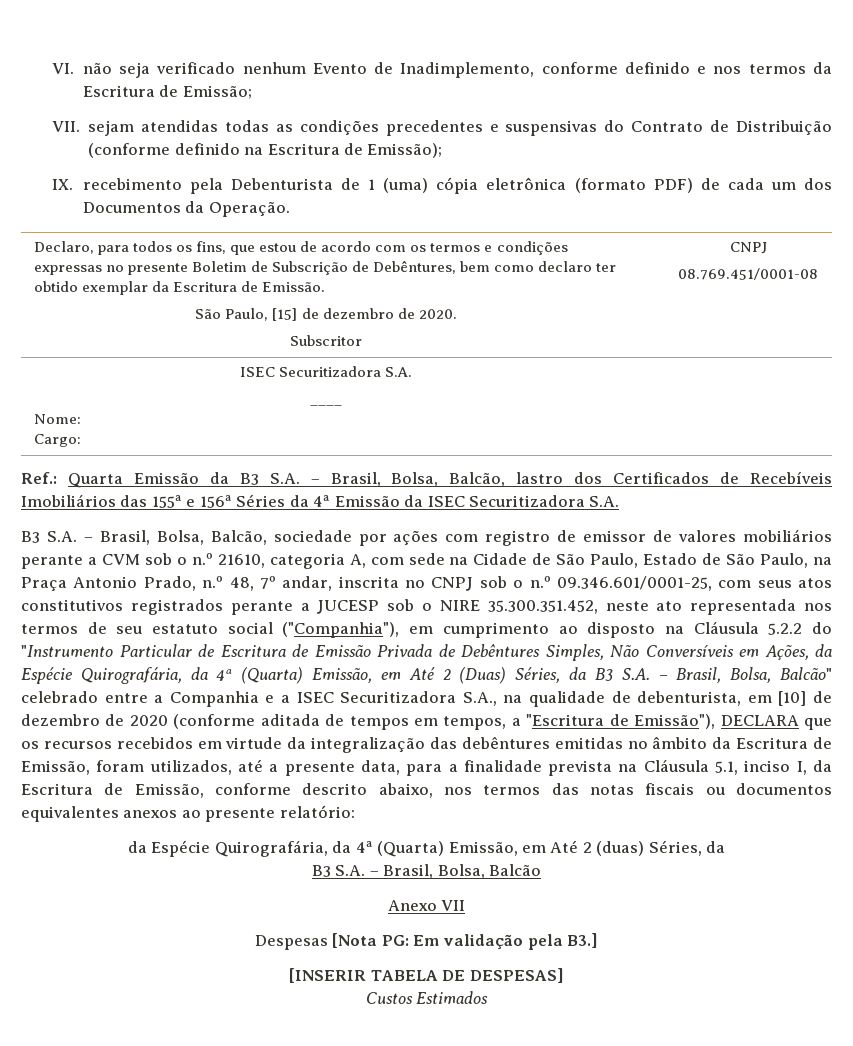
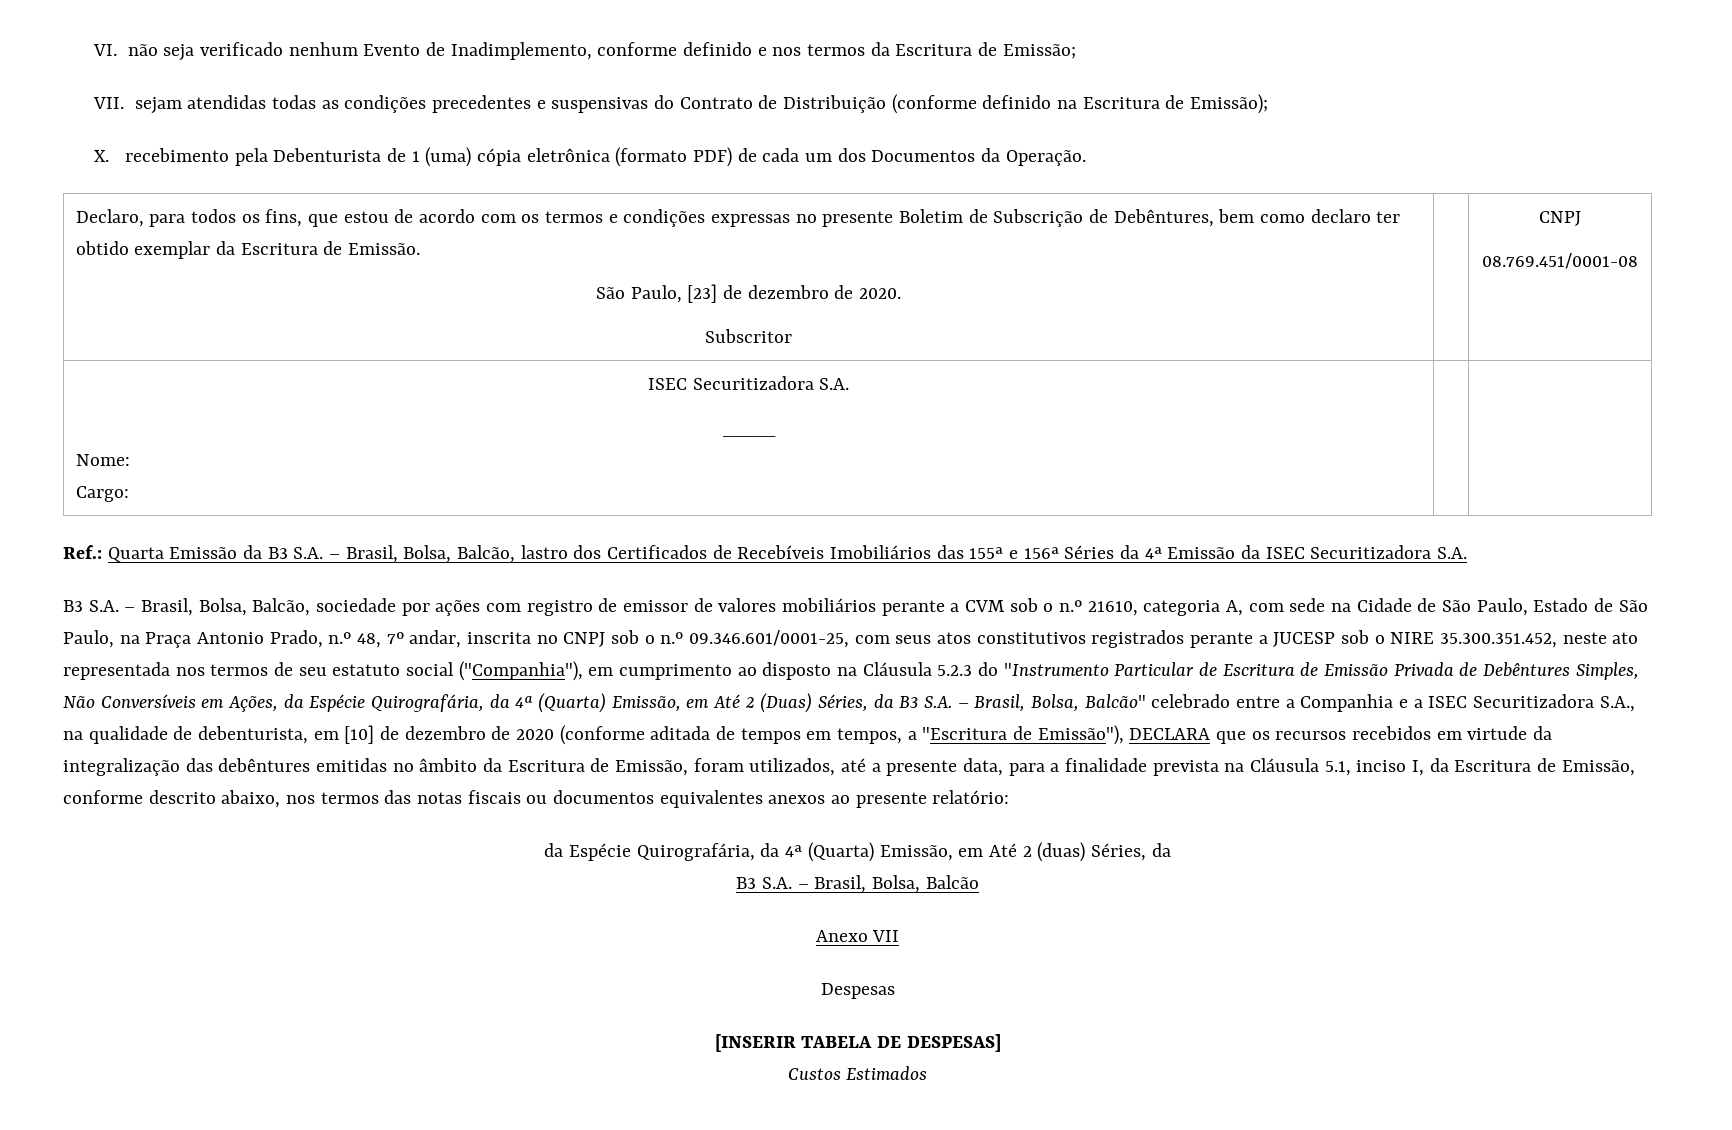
- IX. recebimento pela Debenturista de 1 (uma) cópia eletrônica (formato PDF) de cada um dos Documentos da Operação.
+ X. recebimento pela Debenturista de 1 (uma) cópia eletrônica (formato PDF) de cada um dos Documentos da Operação.
- São Paulo, [15] de dezembro de 2020.
+ São Paulo, [23] de dezembro de 2020.
- B3 S.A. – Brasil, Bolsa, Balcão, sociedade por ações com registro de emissor de valores mobiliários perante a CVM sob o n.º 21610, categoria A, com sede na Cidade de São Paulo, Estado de São Paulo, na Praça Antonio Prado, n.º 48, 7º andar, inscrita no CNPJ sob o n.º 09.346.601/0001-25, com seus atos constitutivos registrados perante a JUCESP sob o NIRE 35.300.351.452, neste ato representada nos termos de seu estatuto social ("Companhia"), em cumprimento ao disposto na Cláusula 5.2.2 do "Instrumento Particular de Escritura de Emissão Privada de Debêntures Simples, Não Conversíveis em Ações, da Espécie Quirografária, da 4ª (Quarta) Emissão, em Até 2 (Duas) Séries, da B3 S.A. – Brasil, Bolsa, Balcão" celebrado entre a Companhia e a ISEC Securitizadora S.A., na qualidade de debenturista, em [10] de dezembro de 2020 (conforme aditada de tempos em tempos, a "Escritura de Emissão"), DECLARA que os recursos recebidos em virtude da integralização das debêntures emitidas no âmbito da Escritura de Emissão, foram utilizados, até a presente data, para a finalidade prevista na Cláusula 5.1, inciso I, da Escritura de Emissão, conforme descrito abaixo, nos termos das notas fiscais ou documentos equivalentes anexos ao presente relatório:
+ B3 S.A. – Brasil, Bolsa, Balcão, sociedade por ações com registro de emissor de valores mobiliários perante a CVM sob o n.º 21610, categoria A, com sede na Cidade de São Paulo, Estado de São Paulo, na Praça Antonio Prado, n.º 48, 7º andar, inscrita no CNPJ sob o n.º 09.346.601/0001-25, com seus atos constitutivos registrados perante a JUCESP sob o NIRE 35.300.351.452, neste ato representada nos termos de seu estatuto social ("Companhia"), em cumprimento ao disposto na Cláusula 5.2.3 do "Instrumento Particular de Escritura de Emissão Privada de Debêntures Simples, Não Conversíveis em Ações, da Espécie Quirografária, da 4ª (Quarta) Emissão, em Até 2 (Duas) Séries, da B3 S.A. – Brasil, Bolsa, Balcão" celebrado entre a Companhia e a ISEC Securitizadora S.A., na qualidade de debenturista, em [10] de dezembro de 2020 (conforme aditada de tempos em tempos, a "Escritura de Emissão"), DECLARA que os recursos recebidos em virtude da integralização das debêntures emitidas no âmbito da Escritura de Emissão, foram utilizados, até a presente data, para a finalidade prevista na Cláusula 5.1, inciso I, da Escritura de Emissão, conforme descrito abaixo, nos termos das notas fiscais ou documentos equivalentes anexos ao presente relatório:
- Despesas [Nota PG: Em validação pela B3.]
+ Despesas

